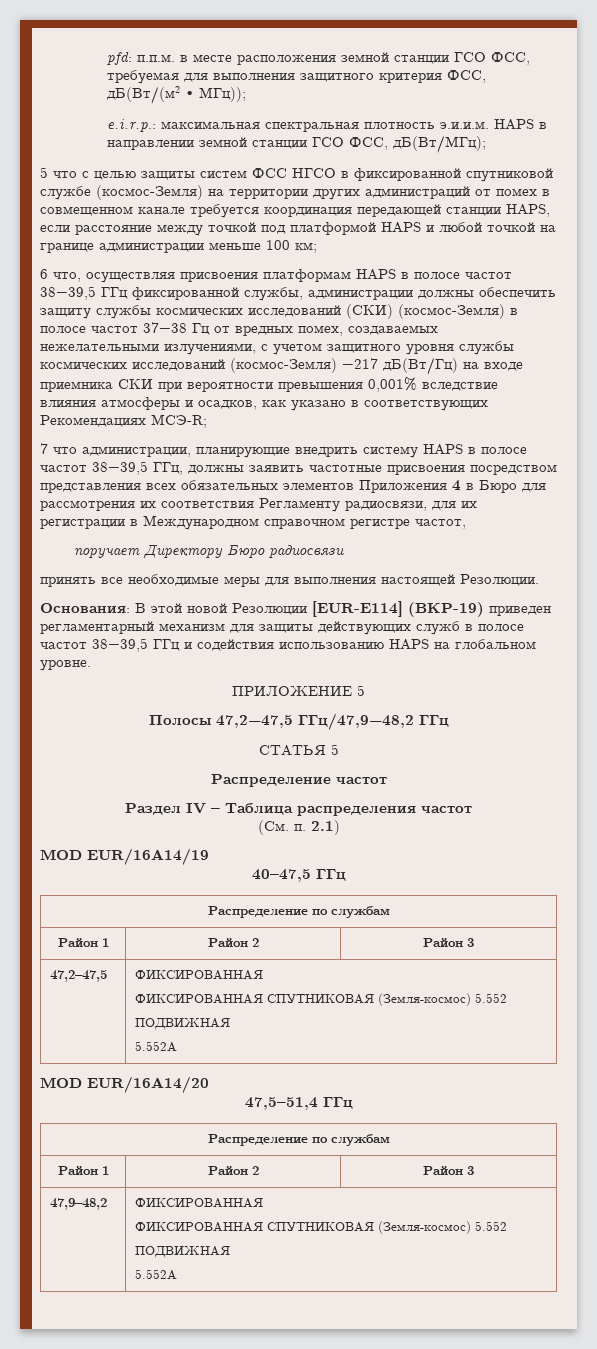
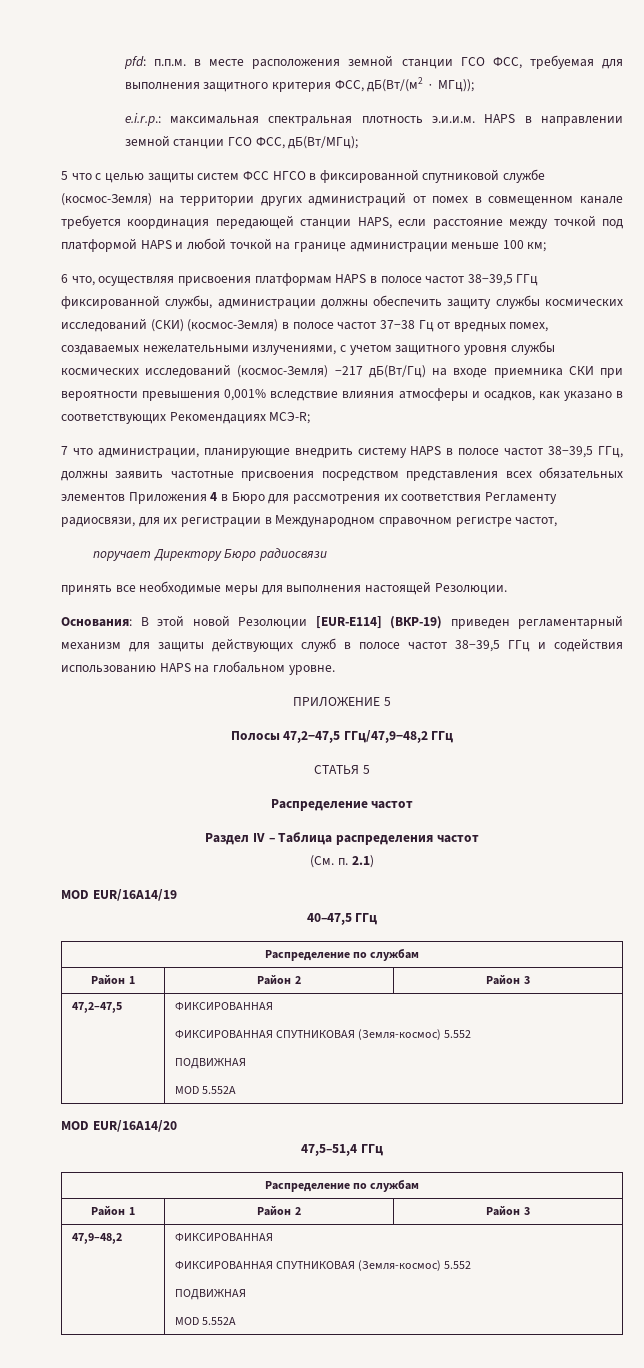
  47,2–47,5 | ФИКСИРОВАННАЯ
  ФИКСИРОВАННАЯ СПУТНИКОВАЯ (Земля-космос) 5.552
  ПОДВИЖНАЯ
- 5.552A
+ MOD 5.552A
  47,9–48,2 | ФИКСИРОВАННАЯ
  ФИКСИРОВАННАЯ СПУТНИКОВАЯ (Земля-космос) 5.552
  ПОДВИЖНАЯ
- 5.552A
+ MOD 5.552A

